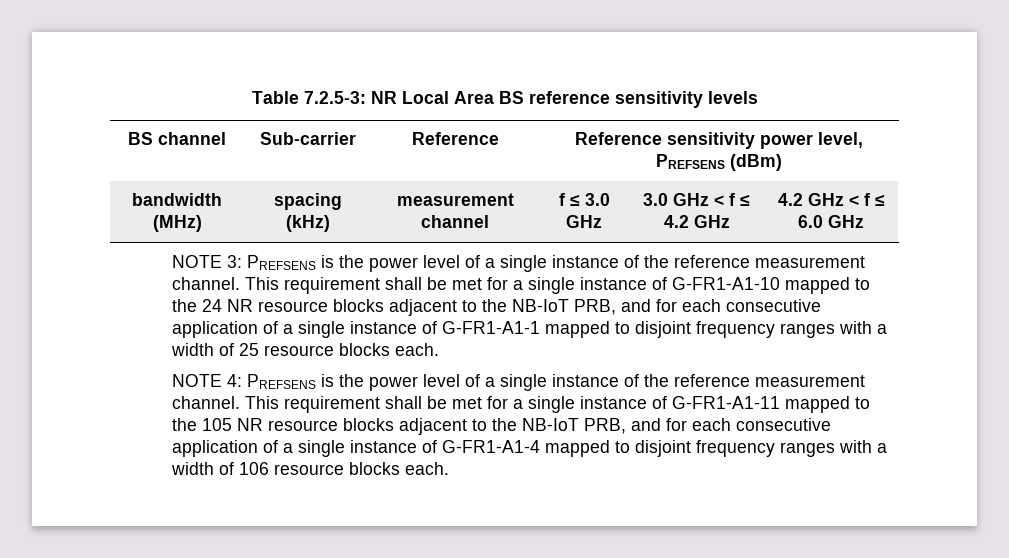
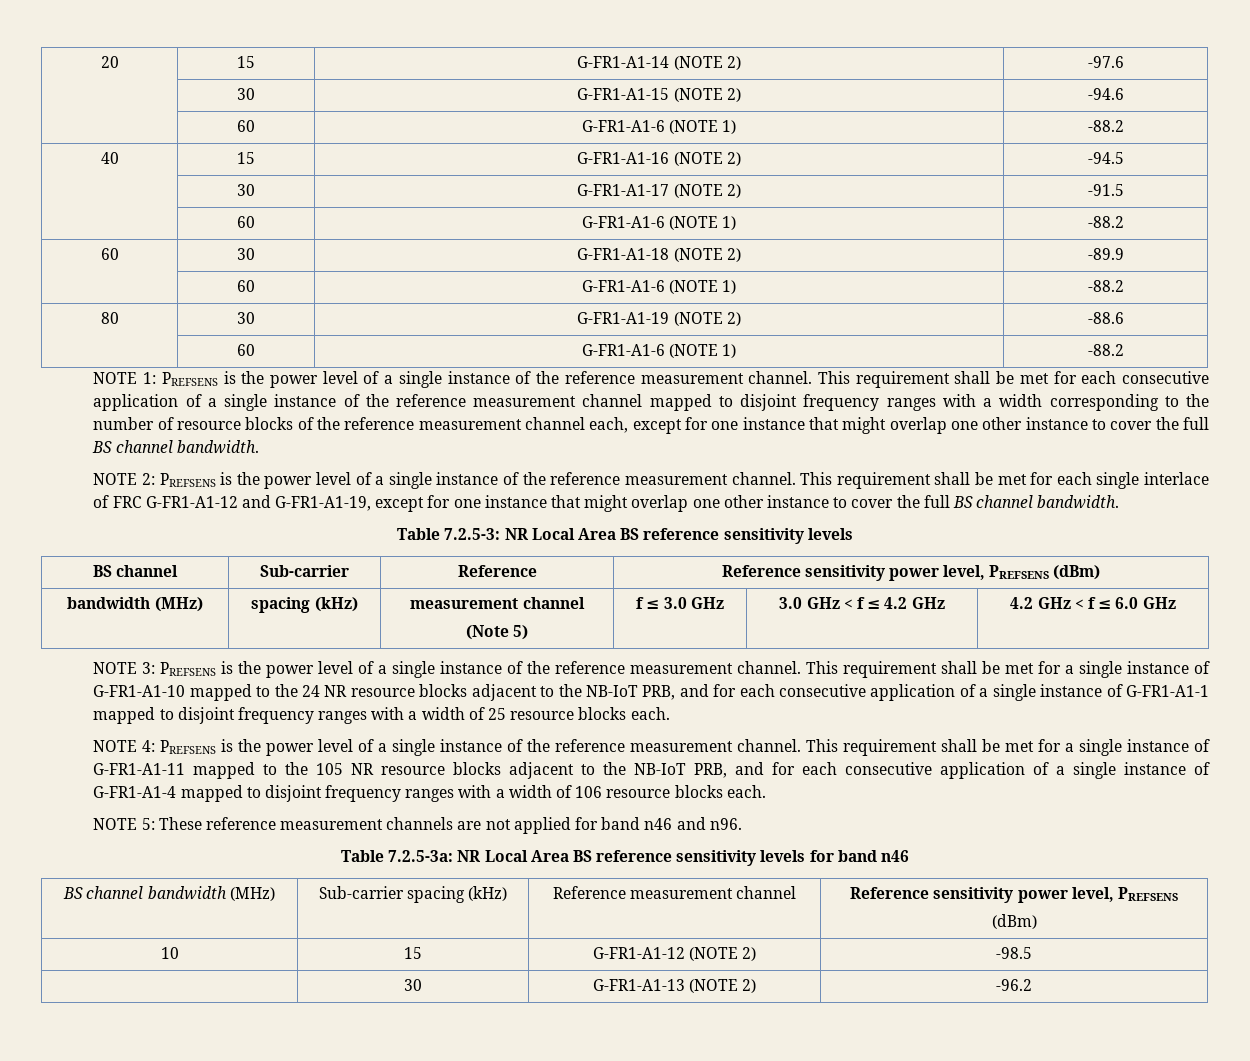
+ 20 | 15 | G-FR1-A1-14 (NOTE 2) | -97.6
+ | 30 | G-FR1-A1-15 (NOTE 2) | -94.6
+ | 60 | G-FR1-A1-6 (NOTE 1) | -88.2
+ 40 | 15 | G-FR1-A1-16 (NOTE 2) | -94.5
+ | 30 | G-FR1-A1-17 (NOTE 2) | -91.5
+ | 60 | G-FR1-A1-6 (NOTE 1) | -88.2
+ 60 | 30 | G-FR1-A1-18 (NOTE 2) | -89.9
+ | 60 | G-FR1-A1-6 (NOTE 1) | -88.2
+ 80 | 30 | G-FR1-A1-19 (NOTE 2) | -88.6
+ | 60 | G-FR1-A1-6 (NOTE 1) | -88.2
+ NOTE 1: PREFSENS is the power level of a single instance of the reference measurement channel. This requirement shall be met for each consecutive application of a single instance of the reference measurement channel mapped to disjoint frequency ranges with a width corresponding to the number of resource blocks of the reference measurement channel each, except for one instance that might overlap one other instance to cover the full BS channel bandwidth.
+ NOTE 2: PREFSENS is the power level of a single instance of the reference measurement channel. This requirement shall be met for each single interlace of FRC G-FR1-A1-12 and G-FR1-A1-19, except for one instance that might overlap one other instance to cover the full BS channel bandwidth.
- bandwidth (MHz) | spacing (kHz) | measurement channel | f ≤ 3.0 GHz | 3.0 GHz < f ≤ 4.2 GHz | 4.2 GHz < f ≤ 6.0 GHz
+ bandwidth (MHz) | spacing (kHz) | measurement channel
+ (Note 5) | f ≤ 3.0 GHz | 3.0 GHz < f ≤ 4.2 GHz | 4.2 GHz < f ≤ 6.0 GHz
+ NOTE 5: These reference measurement channels are not applied for band n46 and n96.
+ Table 7.2.5-3a: NR Local Area BS reference sensitivity levels for band n46
+ BS channel bandwidth (MHz) | Sub-carrier spacing (kHz) | Reference measurement channel | Reference sensitivity power level, PREFSENS
+ (dBm)
+ 10 | 15 | G-FR1-A1-12 (NOTE 2) | -98.5
+ | 30 | G-FR1-A1-13 (NOTE 2) | -96.2

